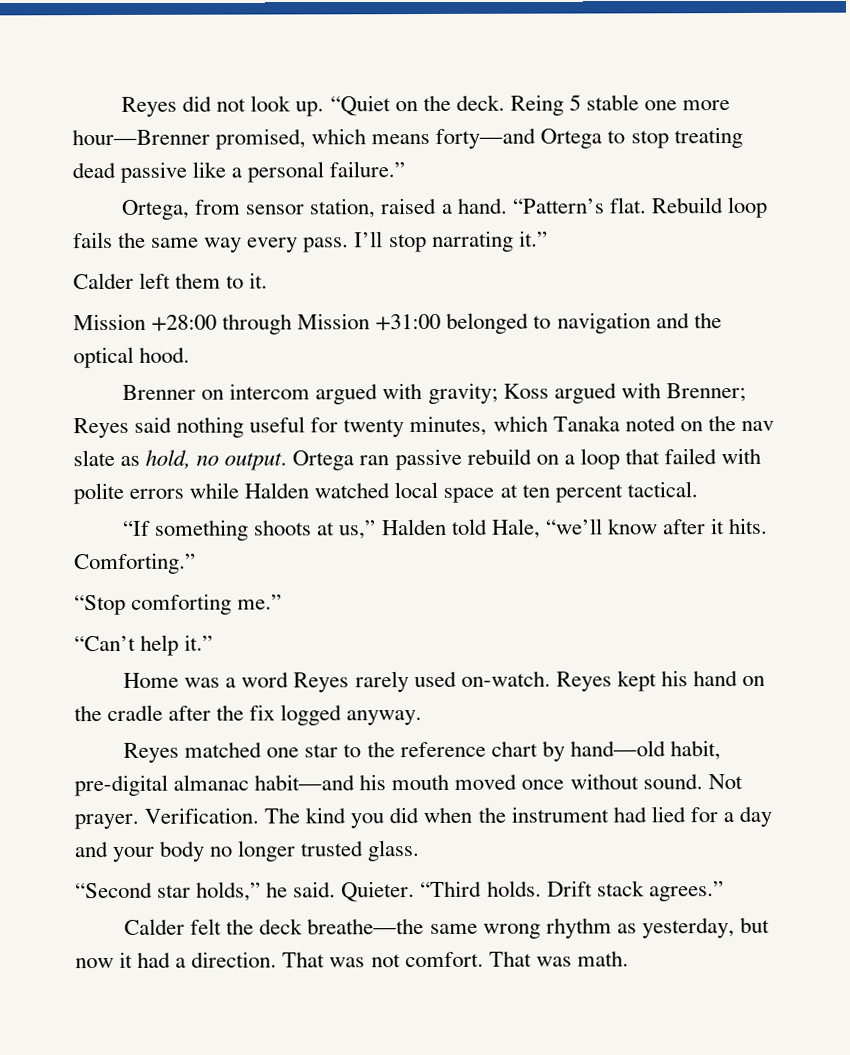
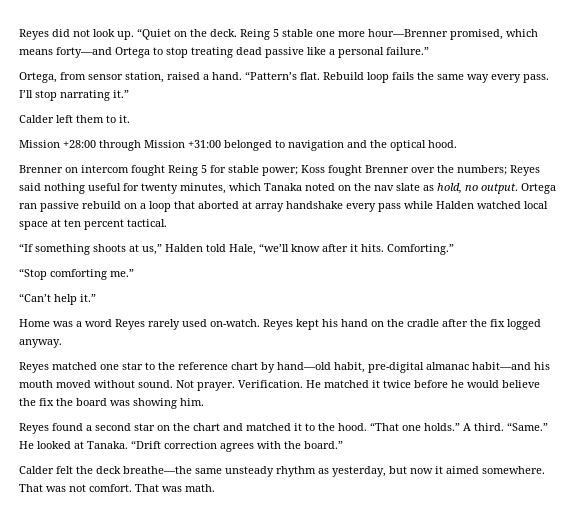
- Brenner on intercom argued with gravity; Koss argued with Brenner; Reyes said nothing useful for twenty minutes, which Tanaka noted on the nav slate as hold, no output.
+ Brenner on intercom fought Reing 5 for stable power; Koss fought Brenner over the numbers; Reyes said nothing useful for twenty minutes, which Tanaka noted on the nav slate as hold, no output.
- Ortega ran passive rebuild on a loop that failed with polite errors while Halden watched local space at ten percent tactical.
+ Ortega ran passive rebuild on a loop that aborted at array handshake every pass while Halden watched local space at ten percent tactical.
- Reyes matched one star to the reference chart by hand—old habit, pre-digital almanac habit—and his mouth moved once without sound.
+ Reyes matched one star to the reference chart by hand—old habit, pre-digital almanac habit—and his mouth moved without sound.
- The kind you did when the instrument had lied for a day and your body no longer trusted glass.
- “Second star holds,” he said. Quieter. “Third holds. Drift stack agrees.”
+ He matched it twice before he would believe the fix the board was showing him.
+ Reyes found a second star on the chart and matched it to the hood. “That one holds.” A third. “Same.” He looked at Tanaka. “Drift correction agrees with the board.”
- Calder felt the deck breathe—the same wrong rhythm as yesterday, but now it had a direction.
+ Calder felt the deck breathe—the same unsteady rhythm as yesterday, but now it aimed somewhere.

